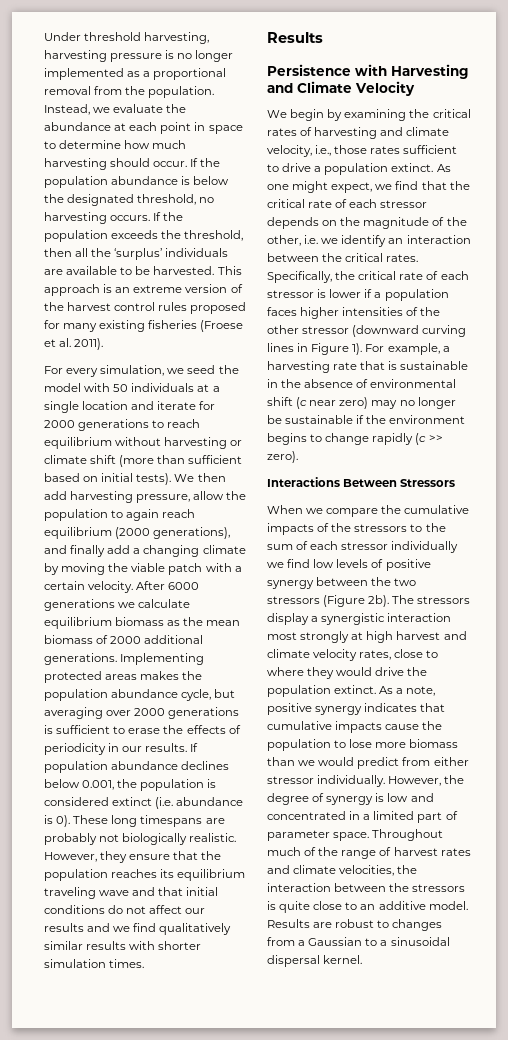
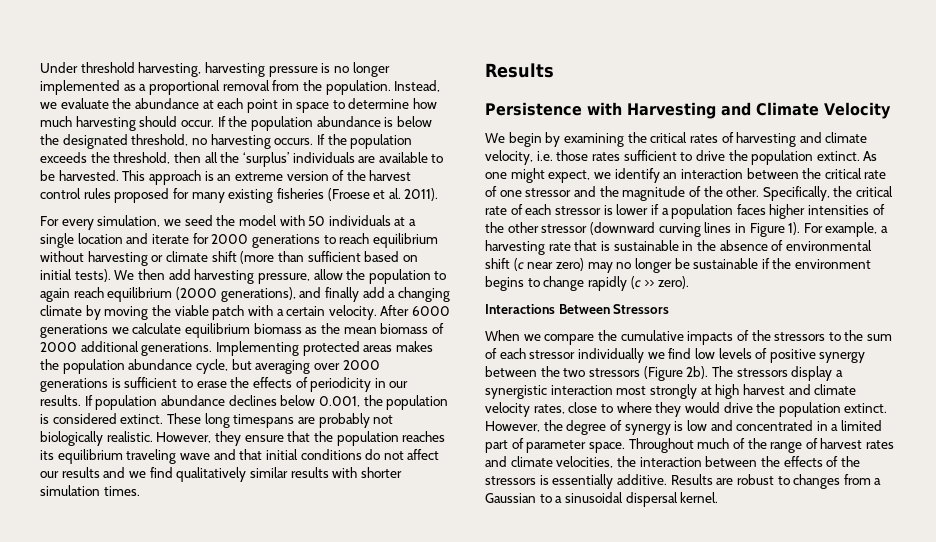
- If population abundance declines below 0.001, the population is considered extinct (i.e. abundance is 0).
+ If population abundance declines below 0.001, the population is considered extinct.
- We begin by examining the critical rates of harvesting and climate velocity, i.e., those rates sufficient to drive a population extinct.
+ We begin by examining the critical rates of harvesting and climate velocity, i.e. those rates sufficient to drive the population extinct.
- As one might expect, we find that the critical rate of each stressor depends on the magnitude of the other, i.e. we identify an interaction between the critical rates.
+ As one might expect, we identify an interaction between the critical rate of one stressor and the magnitude of the other.
- As a note, positive synergy indicates that cumulative impacts cause the population to lose more biomass than we would predict from either stressor individually.
- Throughout much of the range of harvest rates and climate velocities, the interaction between the stressors is quite close to an additive model.
+ Throughout much of the range of harvest rates and climate velocities, the interaction between the effects of the stressors is essentially additive.

